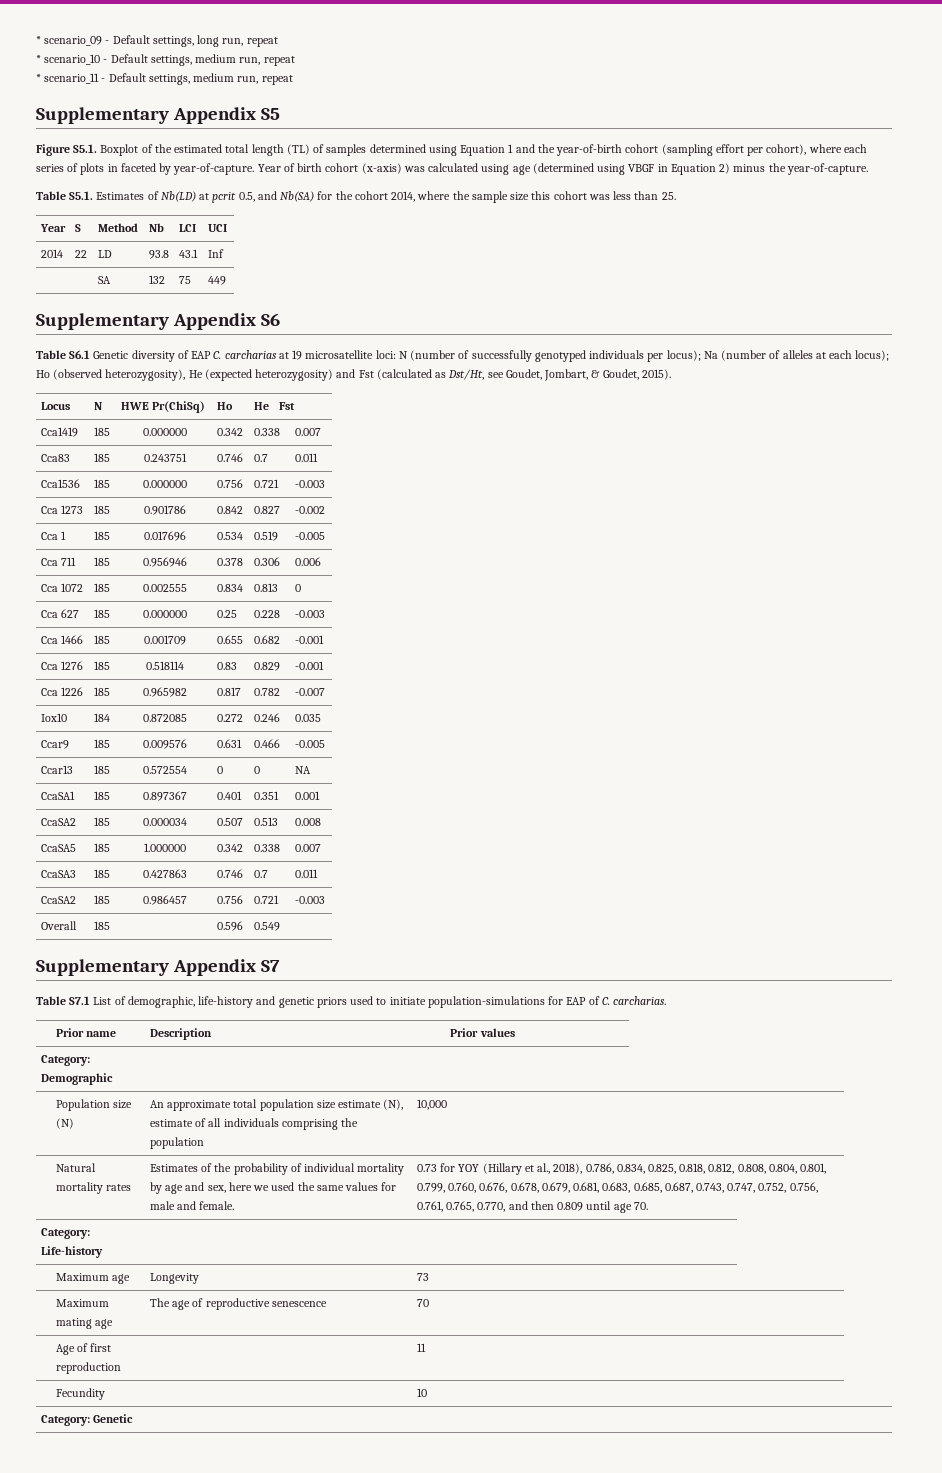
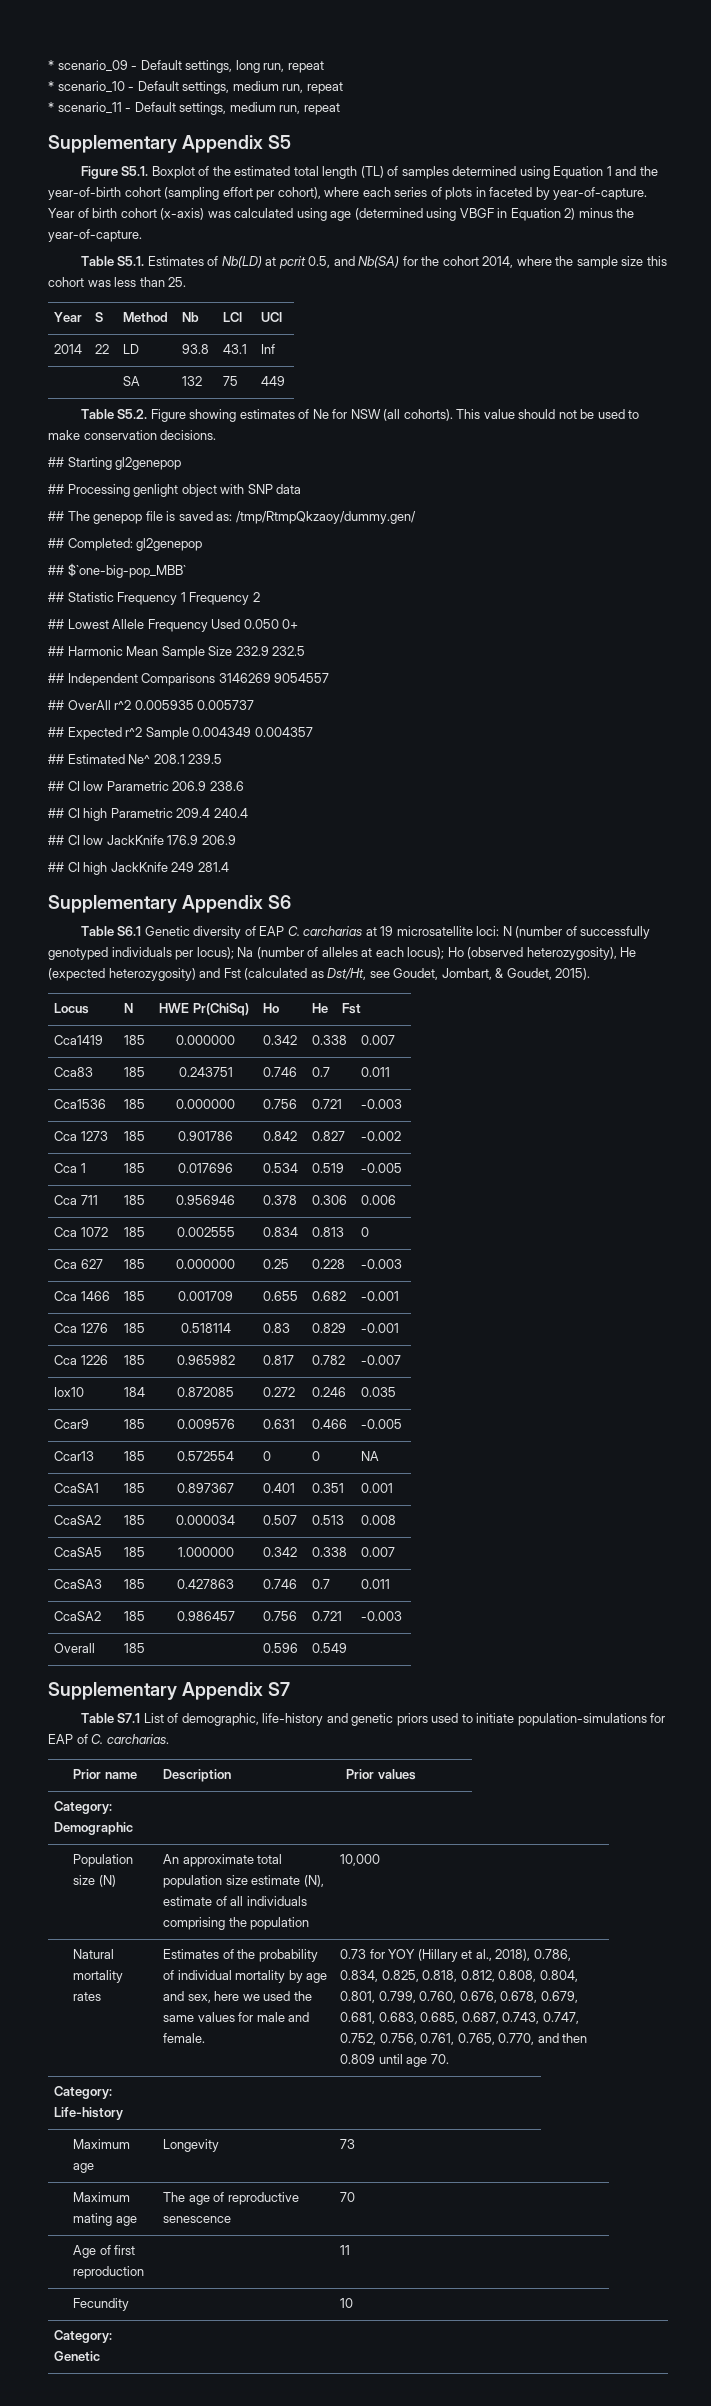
+ Table S5.2. Figure showing estimates of Ne for NSW (all cohorts). This value should not be used to make conservation decisions.
+ ## Starting gl2genepop
+ ## Processing genlight object with SNP data
+ ## The genepop file is saved as: /tmp/RtmpQkzaoy/dummy.gen/
+ ## Completed: gl2genepop
+ ## $`one-big-pop_MBB`
+ ## Statistic Frequency 1 Frequency 2
+ ## Lowest Allele Frequency Used 0.050 0+
+ ## Harmonic Mean Sample Size 232.9 232.5
+ ## Independent Comparisons 3146269 9054557
+ ## OverAll r^2 0.005935 0.005737
+ ## Expected r^2 Sample 0.004349 0.004357
+ ## Estimated Ne^ 208.1 239.5
+ ## CI low Parametric 206.9 238.6
+ ## CI high Parametric 209.4 240.4
+ ## CI low JackKnife 176.9 206.9
+ ## CI high JackKnife 249 281.4

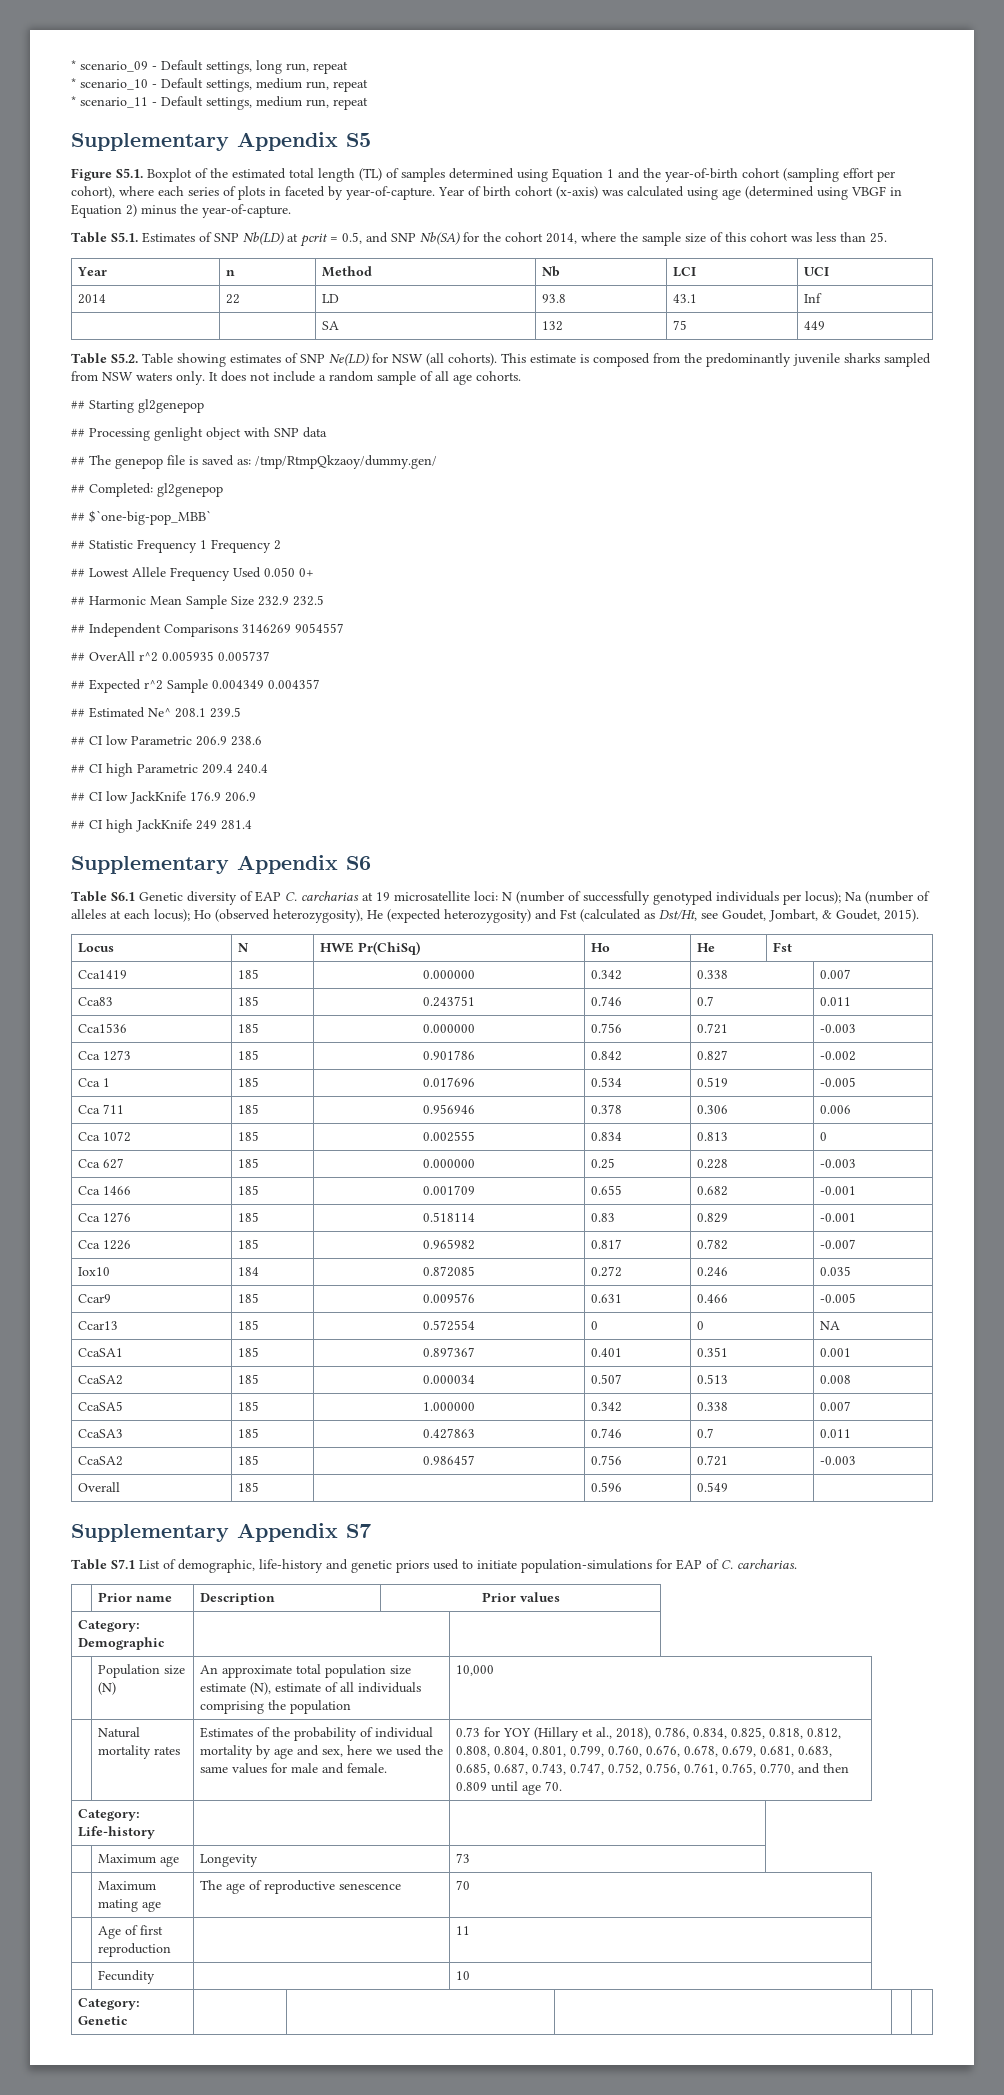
- Table S5.1. Estimates of Nb(LD) at pcrit 0.5, and Nb(SA) for the cohort 2014, where the sample size this cohort was less than 25.
+ Table S5.1. Estimates of SNP Nb(LD) at pcrit = 0.5, and SNP Nb(SA) for the cohort 2014, where the sample size of this cohort was less than 25.
- Year | S | Method | Nb | LCI | UCI
+ Year | n | Method | Nb | LCI | UCI
- Table S5.2. Figure showing estimates of Ne for NSW (all cohorts).
+ Table S5.2. Table showing estimates of SNP Ne(LD) for NSW (all cohorts).
- This value should not be used to make conservation decisions.
+ This estimate is composed from the predominantly juvenile sharks sampled from NSW waters only. It does not include a random sample of all age cohorts.

